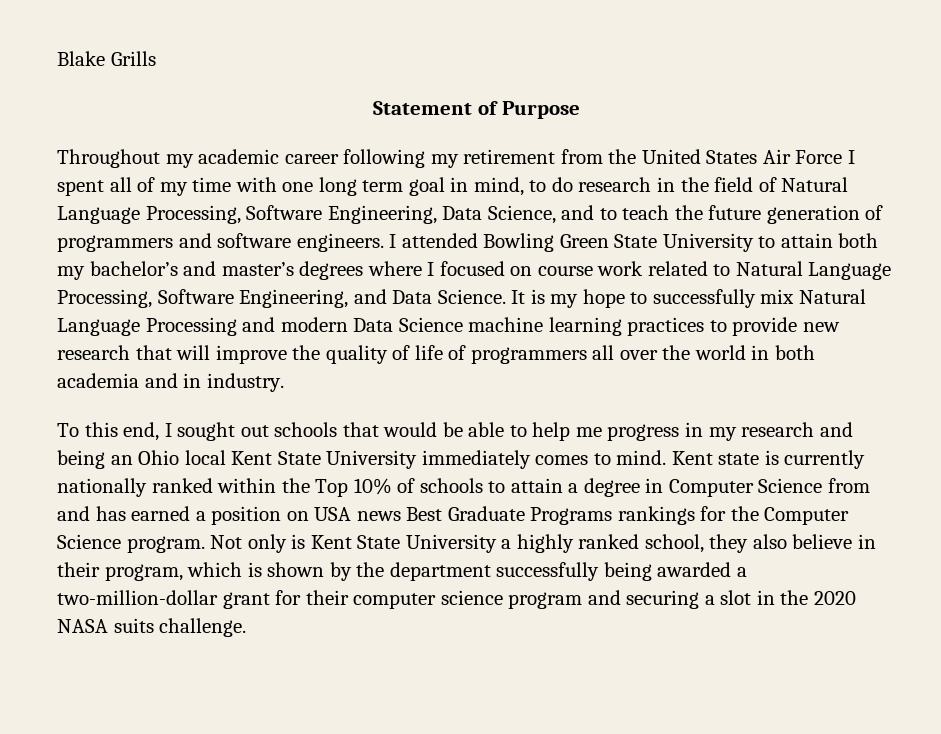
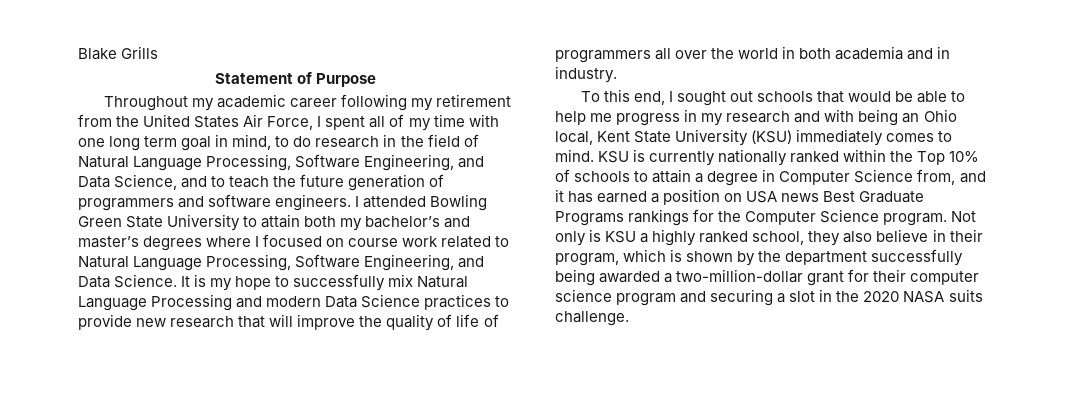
- Throughout my academic career following my retirement from the United States Air Force I spent all of my time with one long term goal in mind, to do research in the field of Natural Language Processing, Software Engineering, Data Science, and to teach the future generation of programmers and software engineers.
+ Throughout my academic career following my retirement from the United States Air Force, I spent all of my time with one long term goal in mind, to do research in the field of Natural Language Processing, Software Engineering, and Data Science, and to teach the future generation of programmers and software engineers.
- It is my hope to successfully mix Natural Language Processing and modern Data Science machine learning practices to provide new research that will improve the quality of life of programmers all over the world in both academia and in industry.
+ It is my hope to successfully mix Natural Language Processing and modern Data Science practices to provide new research that will improve the quality of life of programmers all over the world in both academia and in industry.
- To this end, I sought out schools that would be able to help me progress in my research and being an Ohio local Kent State University immediately comes to mind.
+ To this end, I sought out schools that would be able to help me progress in my research and with being an Ohio local, Kent State University (KSU) immediately comes to mind.
- Kent state is currently nationally ranked within the Top 10% of schools to attain a degree in Computer Science from and has earned a position on USA news Best Graduate Programs rankings for the Computer Science program.
+ KSU is currently nationally ranked within the Top 10% of schools to attain a degree in Computer Science from, and it has earned a position on USA news Best Graduate Programs rankings for the Computer Science program.
- Not only is Kent State University a highly ranked school, they also believe in their program, which is shown by the department successfully being awarded a two-million-dollar grant for their computer science program and securing a slot in the 2020 NASA suits challenge.
+ Not only is KSU a highly ranked school, they also believe in their program, which is shown by the department successfully being awarded a two-million-dollar grant for their computer science program and securing a slot in the 2020 NASA suits challenge.

